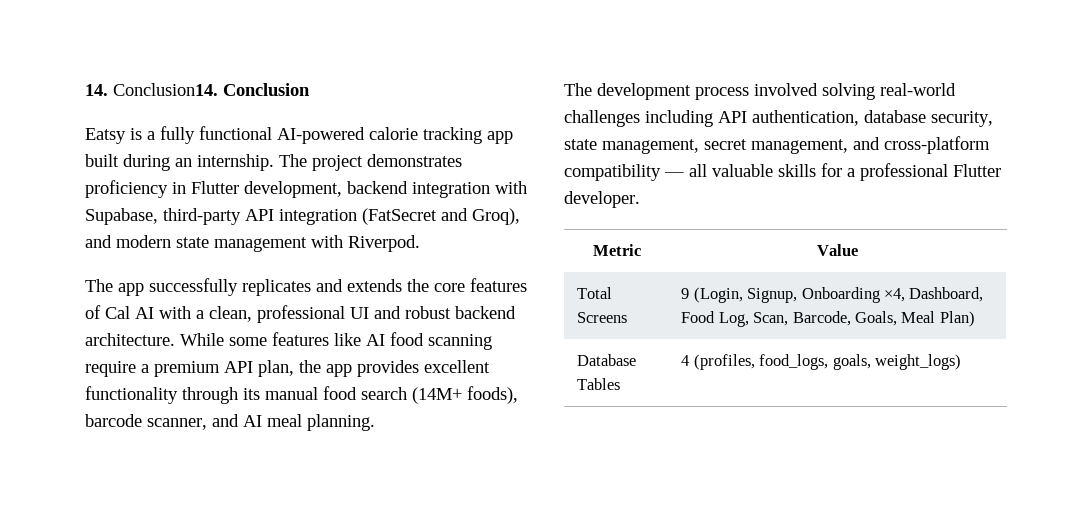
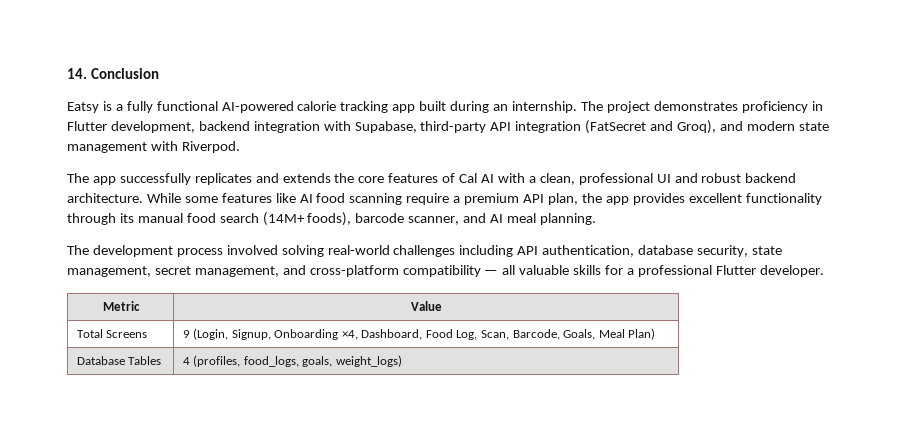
- 14. Conclusion14. Conclusion
+ 14. Conclusion

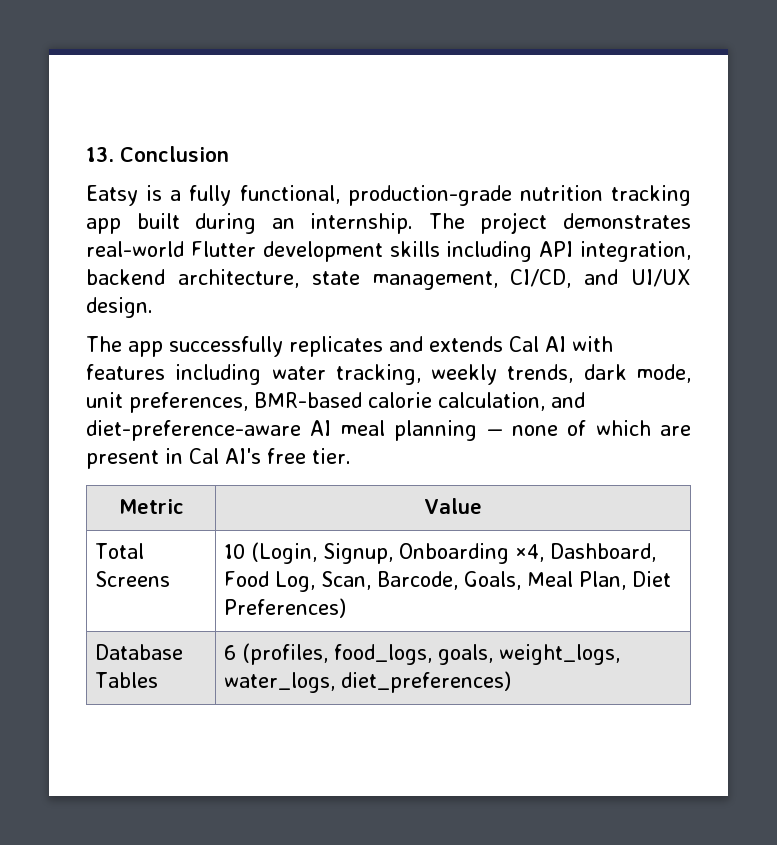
- 14. Conclusion
+ 13. Conclusion
- Eatsy is a fully functional AI-powered calorie tracking app built during an internship.
+ Eatsy is a fully functional, production-grade nutrition tracking app built during an internship.
- The project demonstrates proficiency in Flutter development, backend integration with Supabase, third-party API integration (FatSecret and Groq), and modern state management with Riverpod.
+ The project demonstrates real-world Flutter development skills including API integration, backend architecture, state management, CI/CD, and UI/UX design.
- The app successfully replicates and extends the core features of Cal AI with a clean, professional UI and robust backend architecture. While some features like AI food scanning require a premium API plan, the app provides excellent functionality through its manual food search (14M+ foods), barcode scanner, and AI meal planning.
- The development process involved solving real-world challenges including API authentication, database security, state management, secret management, and cross-platform compatibility — all valuable skills for a professional Flutter developer.
+ The app successfully replicates and extends Cal AI with features including water tracking, weekly trends, dark mode, unit preferences, BMR-based calorie calculation, and diet-preference-aware AI meal planning — none of which are present in Cal AI's free tier.
- Total Screens | 9 (Login, Signup, Onboarding ×4, Dashboard, Food Log, Scan, Barcode, Goals, Meal Plan)
+ Total Screens | 10 (Login, Signup, Onboarding ×4, Dashboard, Food Log, Scan, Barcode, Goals, Meal Plan, Diet Preferences)
- Database Tables | 4 (profiles, food_logs, goals, weight_logs)
+ Database Tables | 6 (profiles, food_logs, goals, weight_logs, water_logs, diet_preferences)

